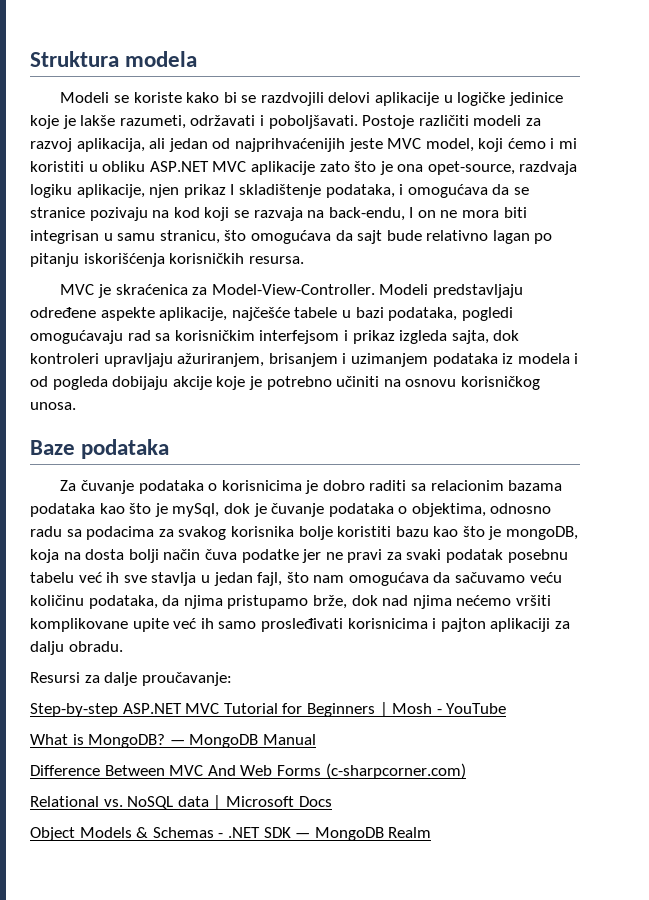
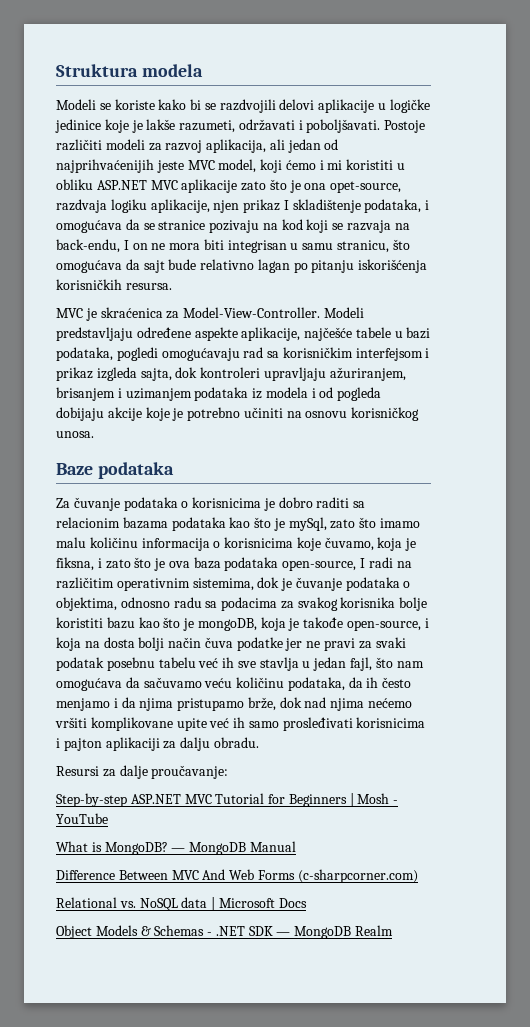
- Za čuvanje podataka o korisnicima je dobro raditi sa relacionim bazama podataka kao što je mySql, dok je čuvanje podataka o objektima, odnosno radu sa podacima za svakog korisnika bolje koristiti bazu kao što je mongoDB, koja na dosta bolji način čuva podatke jer ne pravi za svaki podatak posebnu tabelu već ih sve stavlja u jedan fajl, što nam omogućava da sačuvamo veću količinu podataka, da njima pristupamo brže, dok nad njima nećemo vršiti komplikovane upite već ih samo prosleđivati korisnicima i pajton aplikaciji za dalju obradu.
+ Za čuvanje podataka o korisnicima je dobro raditi sa relacionim bazama podataka kao što je mySql, zato što imamo malu količinu informacija o korisnicima koje čuvamo, koja je fiksna, i zato što je ova baza podataka open-source, I radi na različitim operativnim sistemima, dok je čuvanje podataka o objektima, odnosno radu sa podacima za svakog korisnika bolje koristiti bazu kao što je mongoDB, koja je takođe open-source, i koja na dosta bolji način čuva podatke jer ne pravi za svaki podatak posebnu tabelu već ih sve stavlja u jedan fajl, što nam omogućava da sačuvamo veću količinu podataka, da ih često menjamo i da njima pristupamo brže, dok nad njima nećemo vršiti komplikovane upite već ih samo prosleđivati korisnicima i pajton aplikaciji za dalju obradu.

